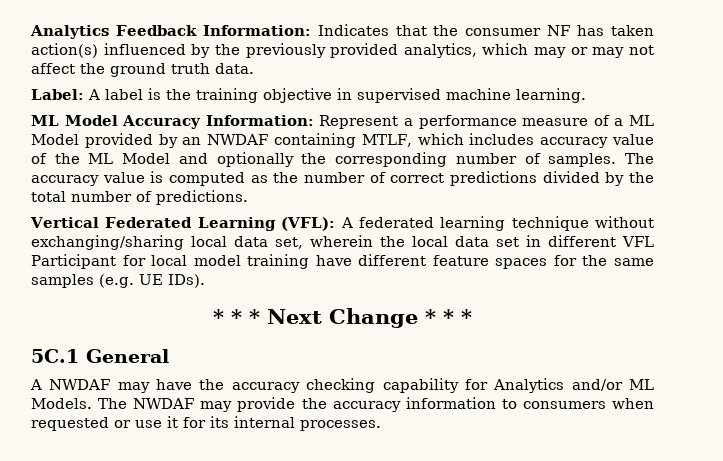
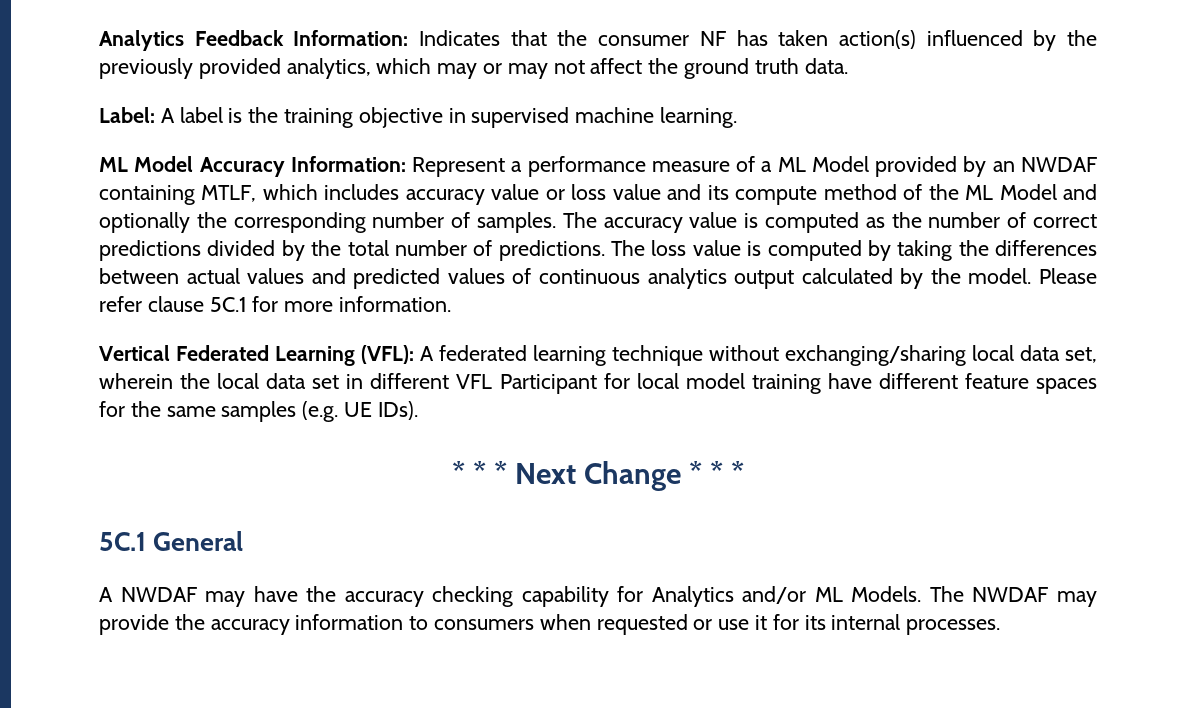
- ML Model Accuracy Information: Represent a performance measure of a ML Model provided by an NWDAF containing MTLF, which includes accuracy value of the ML Model and optionally the corresponding number of samples.
+ ML Model Accuracy Information: Represent a performance measure of a ML Model provided by an NWDAF containing MTLF, which includes accuracy value or loss value and its compute method of the ML Model and optionally the corresponding number of samples.
+ The loss value is computed by taking the differences between actual values and predicted values of continuous analytics output calculated by the model. Please refer clause 5C.1 for more information.

